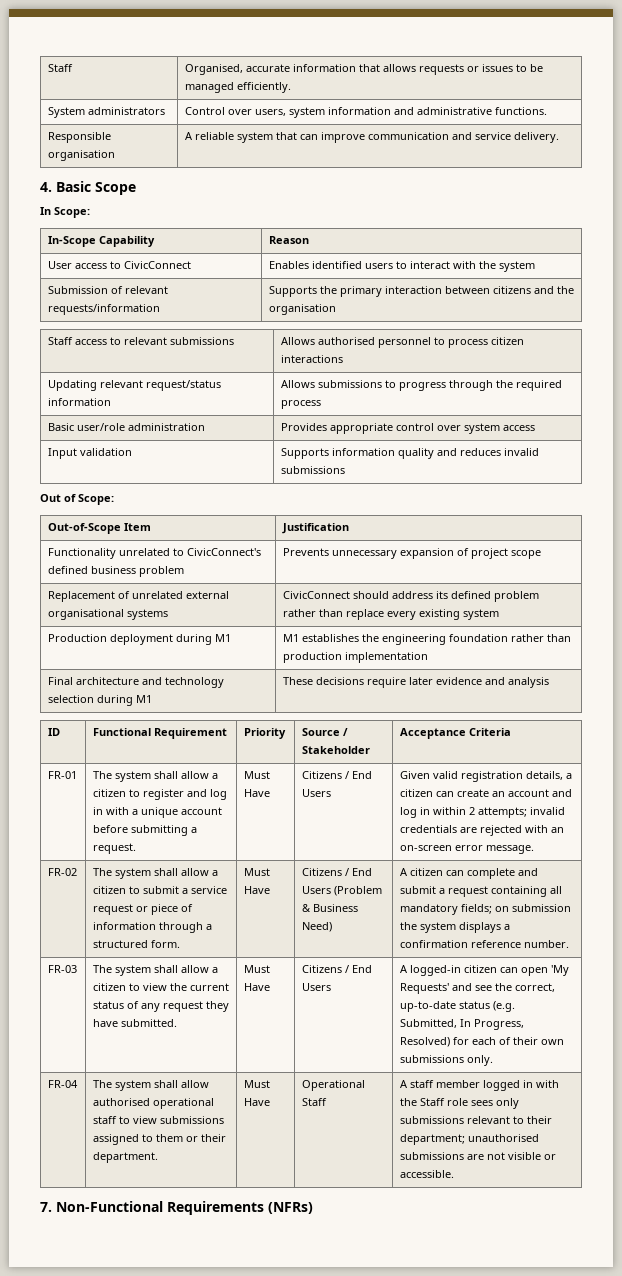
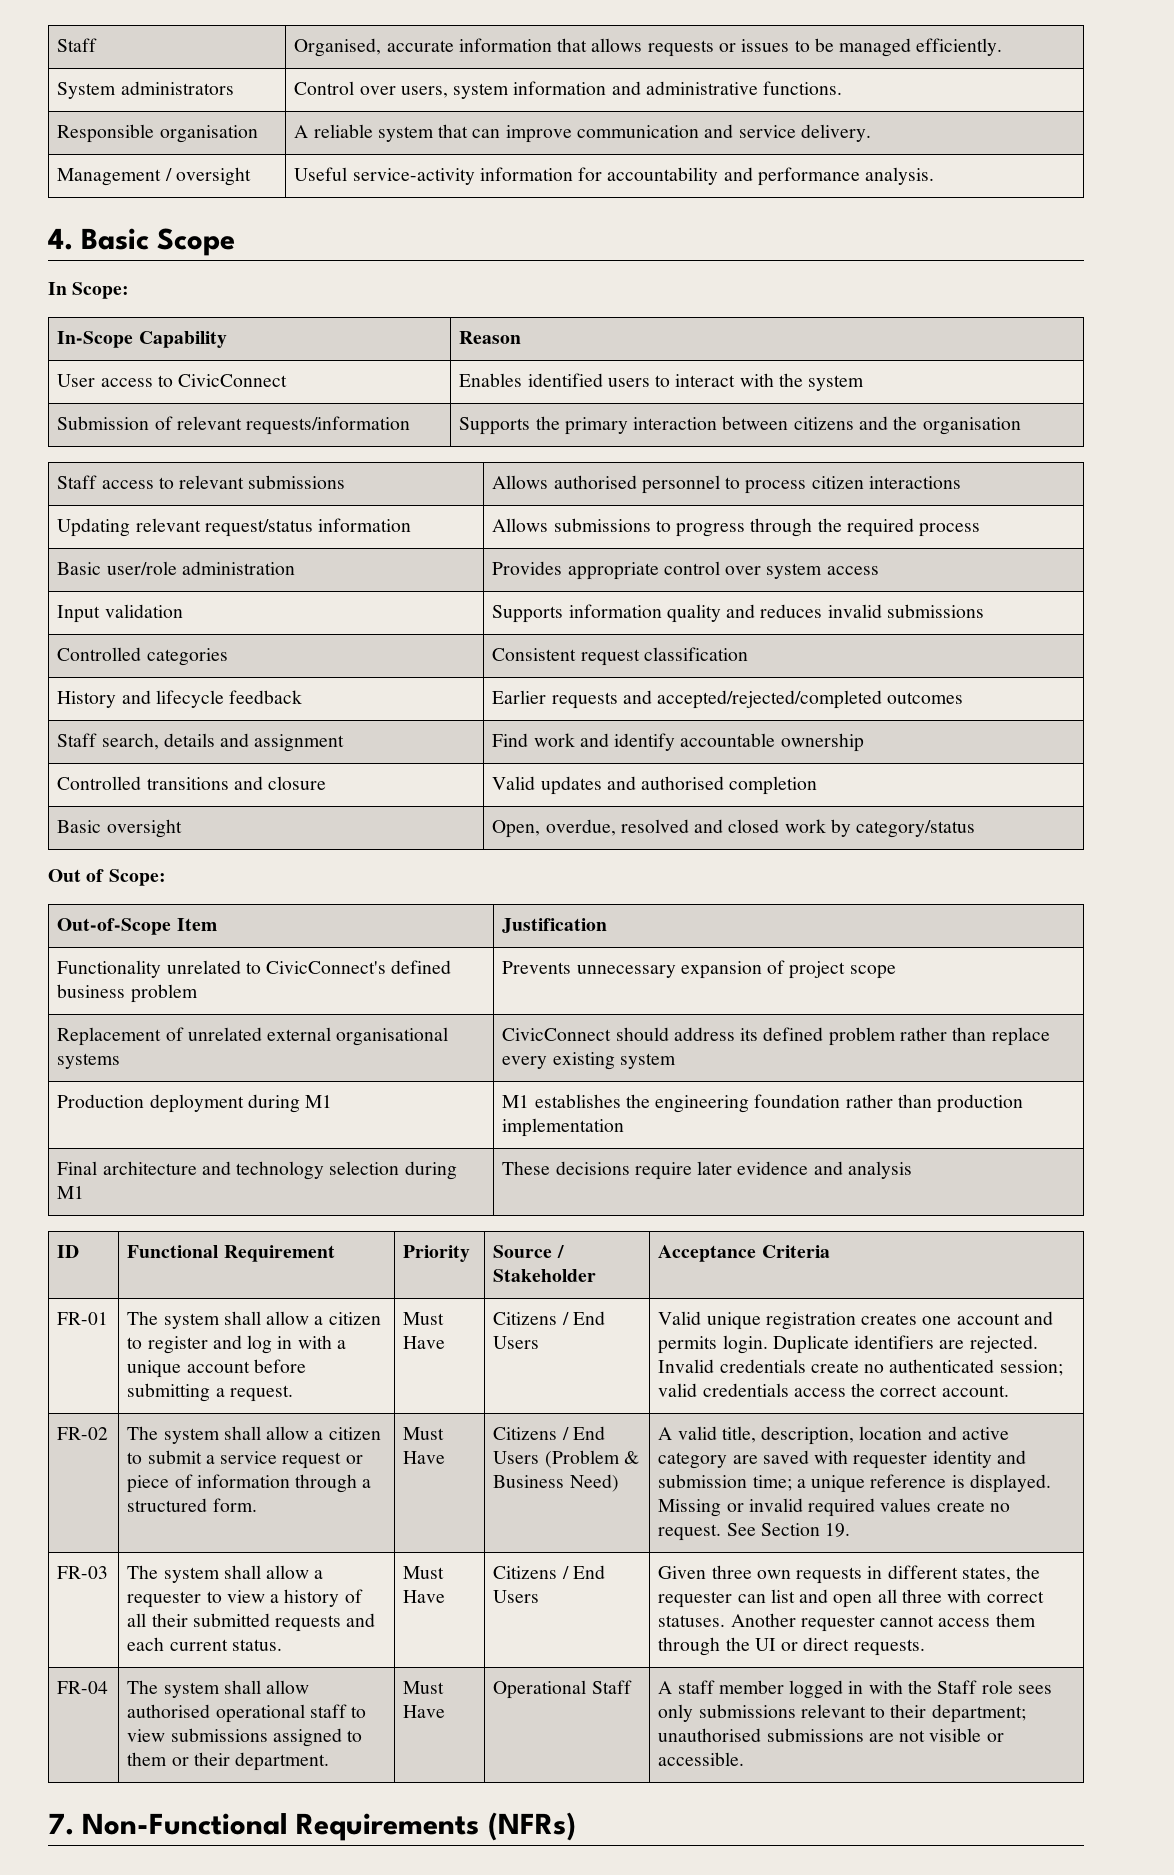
+ Management / oversight | Useful service-activity information for accountability and performance analysis.
+ Controlled categories | Consistent request classification
+ History and lifecycle feedback | Earlier requests and accepted/rejected/completed outcomes
+ Staff search, details and assignment | Find work and identify accountable ownership
+ Controlled transitions and closure | Valid updates and authorised completion
+ Basic oversight | Open, overdue, resolved and closed work by category/status
- Given valid registration details, a citizen can create an account and log in within 2 attempts; invalid credentials are rejected with an on-screen error message.
+ Valid unique registration creates one account and permits login. Duplicate identifiers are rejected. Invalid credentials create no authenticated session; valid credentials access the correct account.
- A citizen can complete and submit a request containing all mandatory fields; on submission the system displays a confirmation reference number.
+ A valid title, description, location and active category are saved with requester identity and submission time; a unique reference is displayed. Missing or invalid required values create no request. See Section 19.
- The system shall allow a citizen to view the current status of any request they have submitted. | Must Have | Citizens / End Users | A logged-in citizen can open 'My Requests' and see the correct, up-to-date status (e.g. Submitted, In Progress, Resolved) for each of their own submissions only.
+ The system shall allow a requester to view a history of all their submitted requests and each current status. | Must Have | Citizens / End Users | Given three own requests in different states, the requester can list and open all three with correct statuses. Another requester cannot access them through the UI or direct requests.

